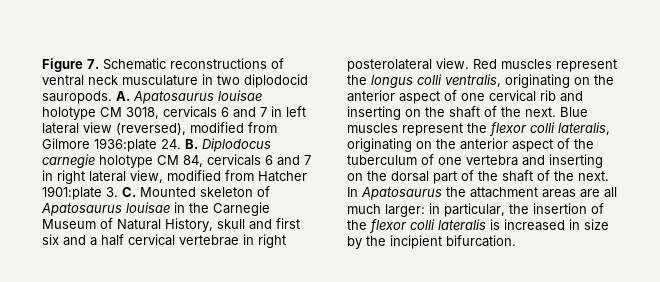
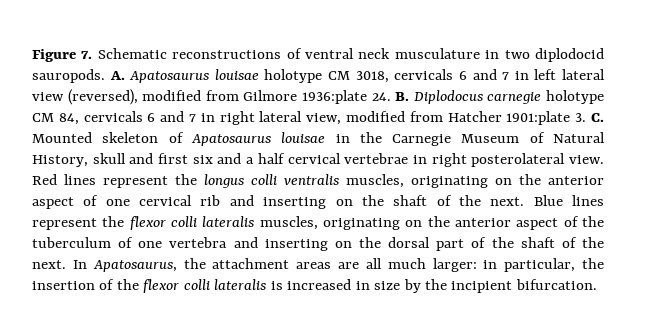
- Red muscles represent the longus colli ventralis, originating on the anterior aspect of one cervical rib and inserting on the shaft of the next.
+ Red lines represent the longus colli ventralis muscles, originating on the anterior aspect of one cervical rib and inserting on the shaft of the next.
- Blue muscles represent the flexor colli lateralis, originating on the anterior aspect of the tuberculum of one vertebra and inserting on the dorsal part of the shaft of the next.
+ Blue lines represent the flexor colli lateralis muscles, originating on the anterior aspect of the tuberculum of one vertebra and inserting on the dorsal part of the shaft of the next.
- In Apatosaurus the attachment areas are all much larger: in particular, the insertion of the flexor colli lateralis is increased in size by the incipient bifurcation.
+ In Apatosaurus, the attachment areas are all much larger: in particular, the insertion of the flexor colli lateralis is increased in size by the incipient bifurcation.

